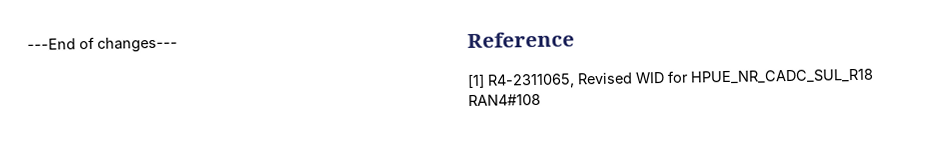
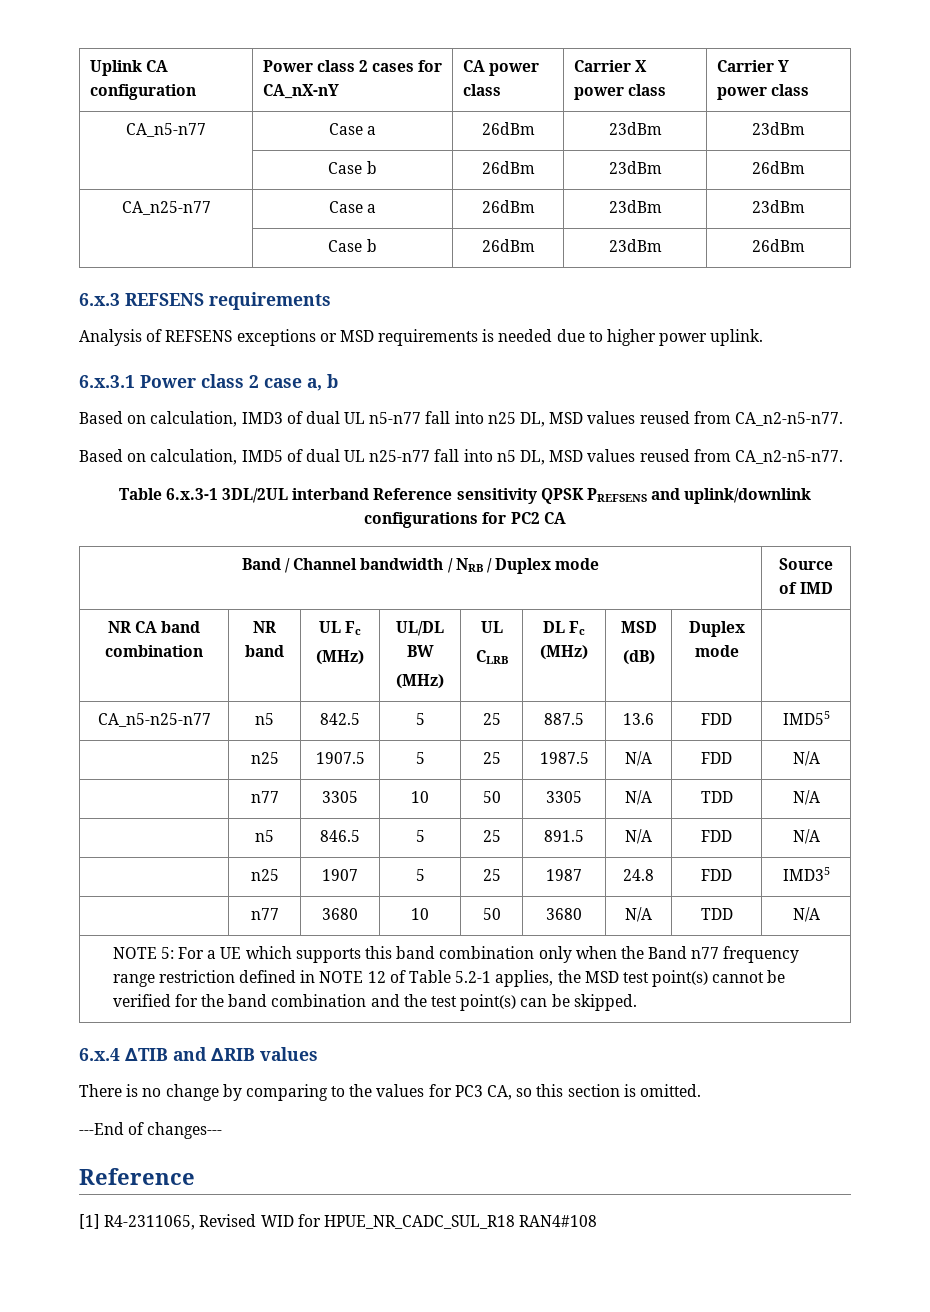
+ Uplink CA configuration | Power class 2 cases for CA_nX-nY | CA power class | Carrier X power class | Carrier Y power class
+ CA_n5-n77 | Case a | 26dBm | 23dBm | 23dBm
+ | Case b | 26dBm | 23dBm | 26dBm
+ CA_n25-n77 | Case a | 26dBm | 23dBm | 23dBm
+ | Case b | 26dBm | 23dBm | 26dBm
+ 6.x.3 REFSENS requirements
+ Analysis of REFSENS exceptions or MSD requirements is needed due to higher power uplink.
+ 6.x.3.1 Power class 2 case a, b
+ Based on calculation, IMD3 of dual UL n5-n77 fall into n25 DL, MSD values reused from CA_n2-n5-n77.
+ Based on calculation, IMD5 of dual UL n25-n77 fall into n5 DL, MSD values reused from CA_n2-n5-n77.
+ Table 6.x.3-1 3DL/2UL interband Reference sensitivity QPSK PREFSENS and uplink/downlink configurations for PC2 CA
+ Band / Channel bandwidth / NRB / Duplex mode | Source of IMD
+ NR CA band combination | NR band | UL Fc
+ (MHz) | UL/DL BW
+ (MHz) | UL
+ CLRB | DL Fc (MHz) | MSD
+ (dB) | Duplex mode |
+ CA_n5-n25-n77 | n5 | 842.5 | 5 | 25 | 887.5 | 13.6 | FDD | IMD55
+ | n25 | 1907.5 | 5 | 25 | 1987.5 | N/A | FDD | N/A
+ | n77 | 3305 | 10 | 50 | 3305 | N/A | TDD | N/A
+ | n5 | 846.5 | 5 | 25 | 891.5 | N/A | FDD | N/A
+ | n25 | 1907 | 5 | 25 | 1987 | 24.8 | FDD | IMD35
+ | n77 | 3680 | 10 | 50 | 3680 | N/A | TDD | N/A
+ NOTE 5: For a UE which supports this band combination only when the Band n77 frequency range restriction defined in NOTE 12 of Table 5.2-1 applies, the MSD test point(s) cannot be verified for the band combination and the test point(s) can be skipped.
+ 6.x.4 ∆TIB and ∆RIB values
+ There is no change by comparing to the values for PC3 CA, so this section is omitted.

